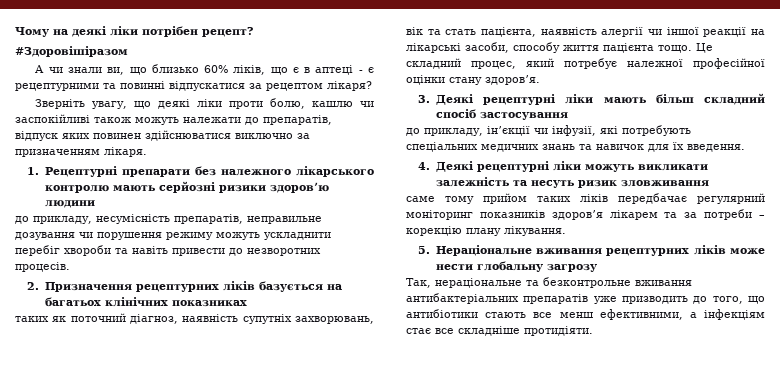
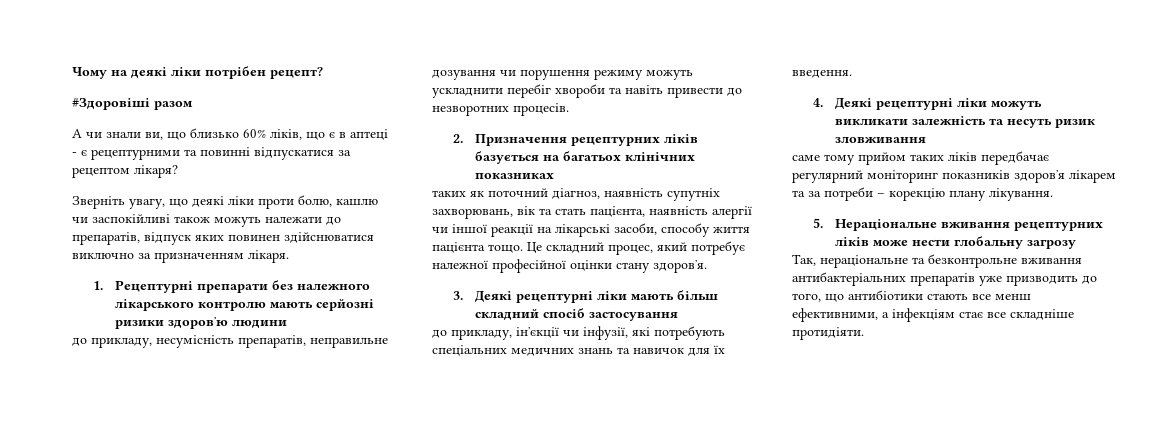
- #Здоровішіразом
+ #Здоровіші разом

